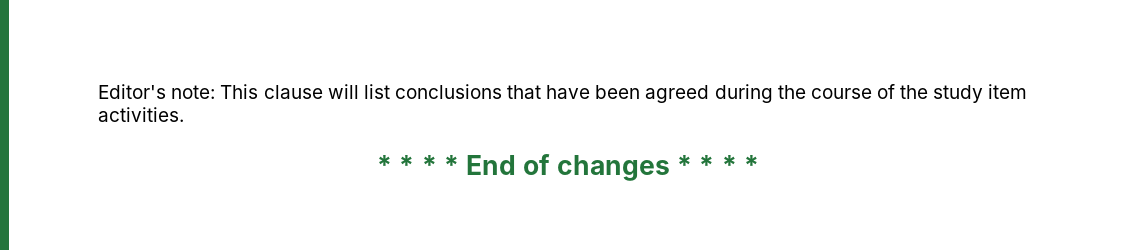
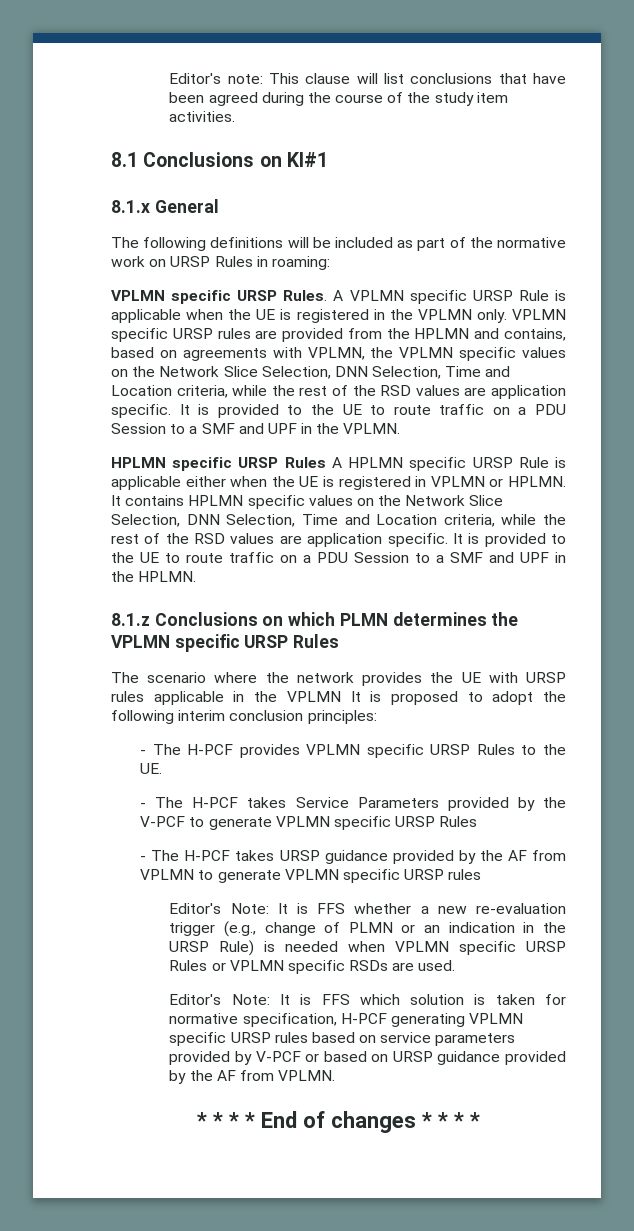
+ 8.1 Conclusions on KI#1
+ 8.1.x General
+ The following definitions will be included as part of the normative work on URSP Rules in roaming:
+ VPLMN specific URSP Rules. A VPLMN specific URSP Rule is applicable when the UE is registered in the VPLMN only. VPLMN specific URSP rules are provided from the HPLMN and contains, based on agreements with VPLMN, the VPLMN specific values on the Network Slice Selection, DNN Selection, Time and Location criteria, while the rest of the RSD values are application specific. It is provided to the UE to route traffic on a PDU Session to a SMF and UPF in the VPLMN.
+ HPLMN specific URSP Rules A HPLMN specific URSP Rule is applicable either when the UE is registered in VPLMN or HPLMN. It contains HPLMN specific values on the Network Slice Selection, DNN Selection, Time and Location criteria, while the rest of the RSD values are application specific. It is provided to the UE to route traffic on a PDU Session to a SMF and UPF in the HPLMN.
+ 8.1.z Conclusions on which PLMN determines the VPLMN specific URSP Rules
+ The scenario where the network provides the UE with URSP rules applicable in the VPLMN It is proposed to adopt the following interim conclusion principles:
+ - The H-PCF provides VPLMN specific URSP Rules to the UE.
+ - The H-PCF takes Service Parameters provided by the V-PCF to generate VPLMN specific URSP Rules
+ - The H-PCF takes URSP guidance provided by the AF from VPLMN to generate VPLMN specific URSP rules
+ Editor's Note: It is FFS whether a new re-evaluation trigger (e.g., change of PLMN or an indication in the URSP Rule) is needed when VPLMN specific URSP Rules or VPLMN specific RSDs are used.
+ Editor's Note: It is FFS which solution is taken for normative specification, H-PCF generating VPLMN specific URSP rules based on service parameters provided by V-PCF or based on URSP guidance provided by the AF from VPLMN.

